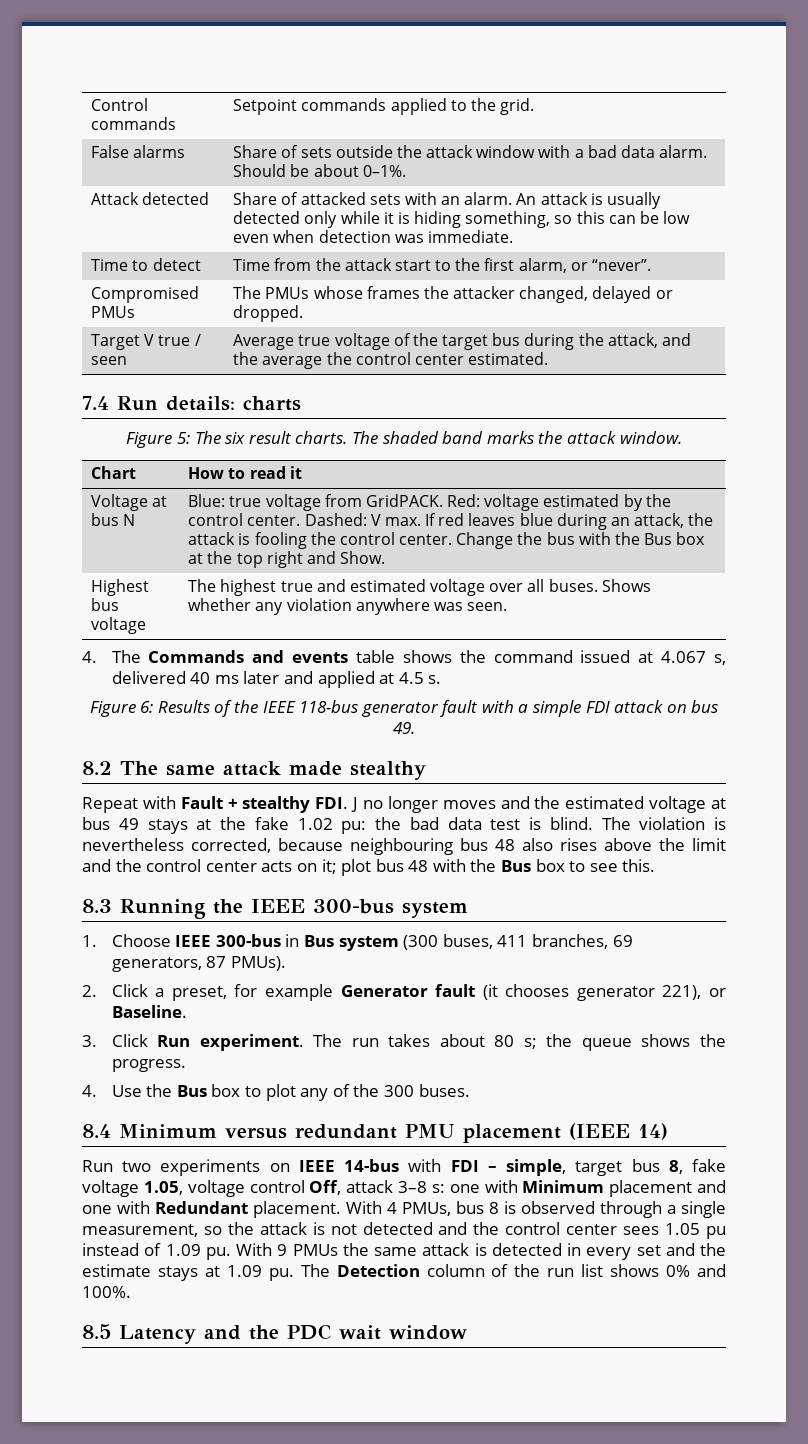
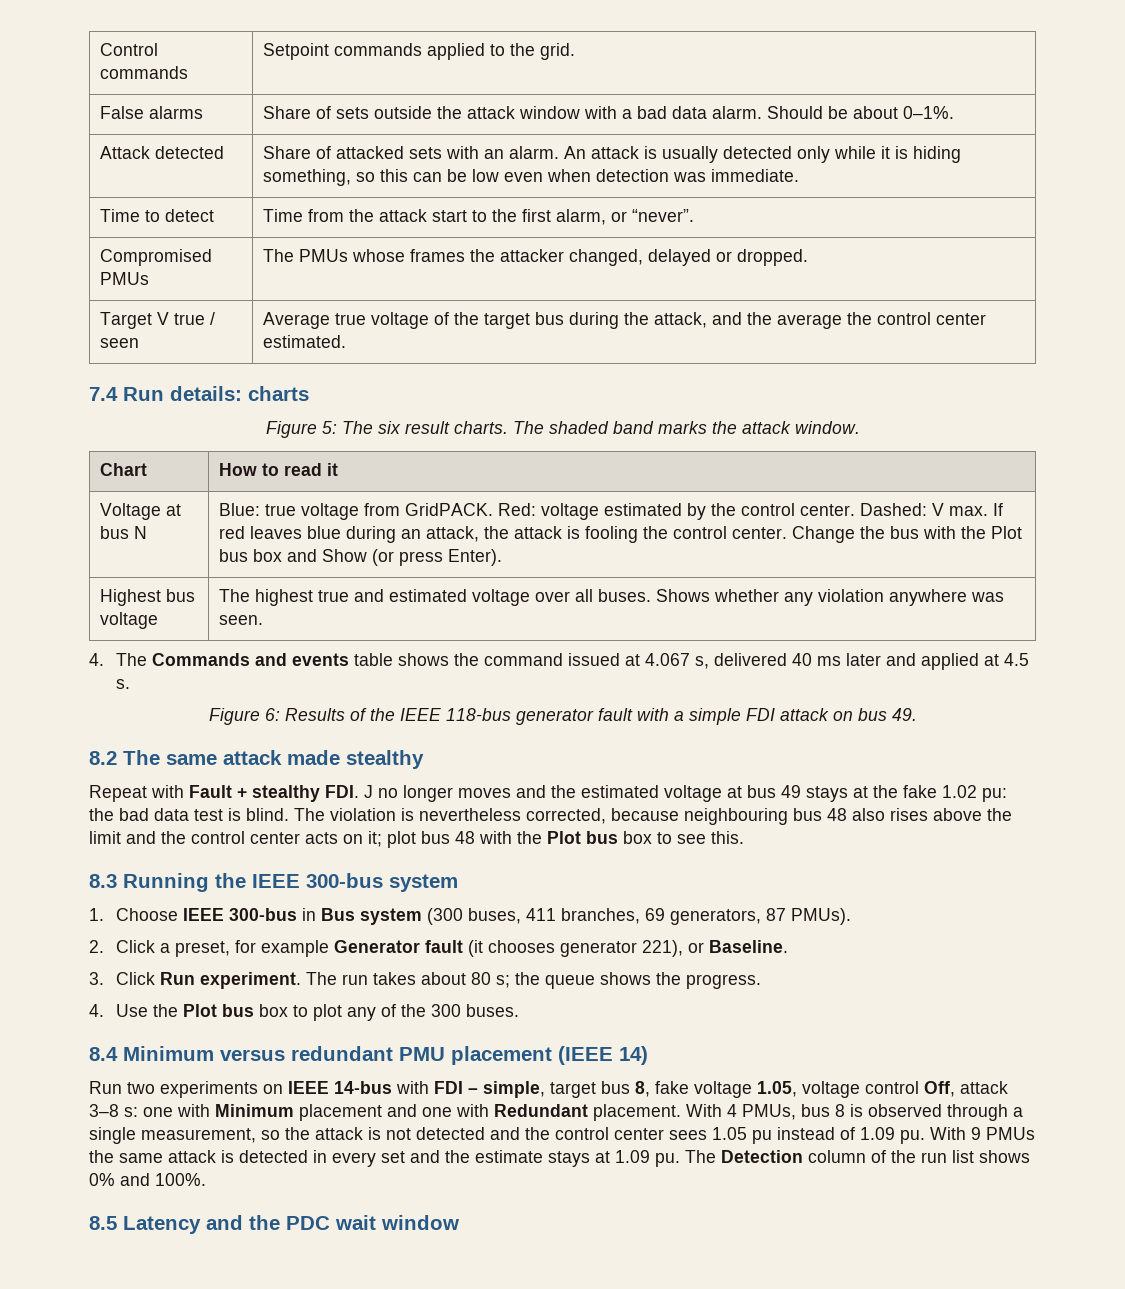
- Change the bus with the Bus box at the top right and Show.
+ Change the bus with the Plot bus box and Show (or press Enter).
- The violation is nevertheless corrected, because neighbouring bus 48 also rises above the limit and the control center acts on it; plot bus 48 with the Bus box to see this.
+ The violation is nevertheless corrected, because neighbouring bus 48 also rises above the limit and the control center acts on it; plot bus 48 with the Plot bus box to see this.
- 4. Use the Bus box to plot any of the 300 buses.
+ 4. Use the Plot bus box to plot any of the 300 buses.

